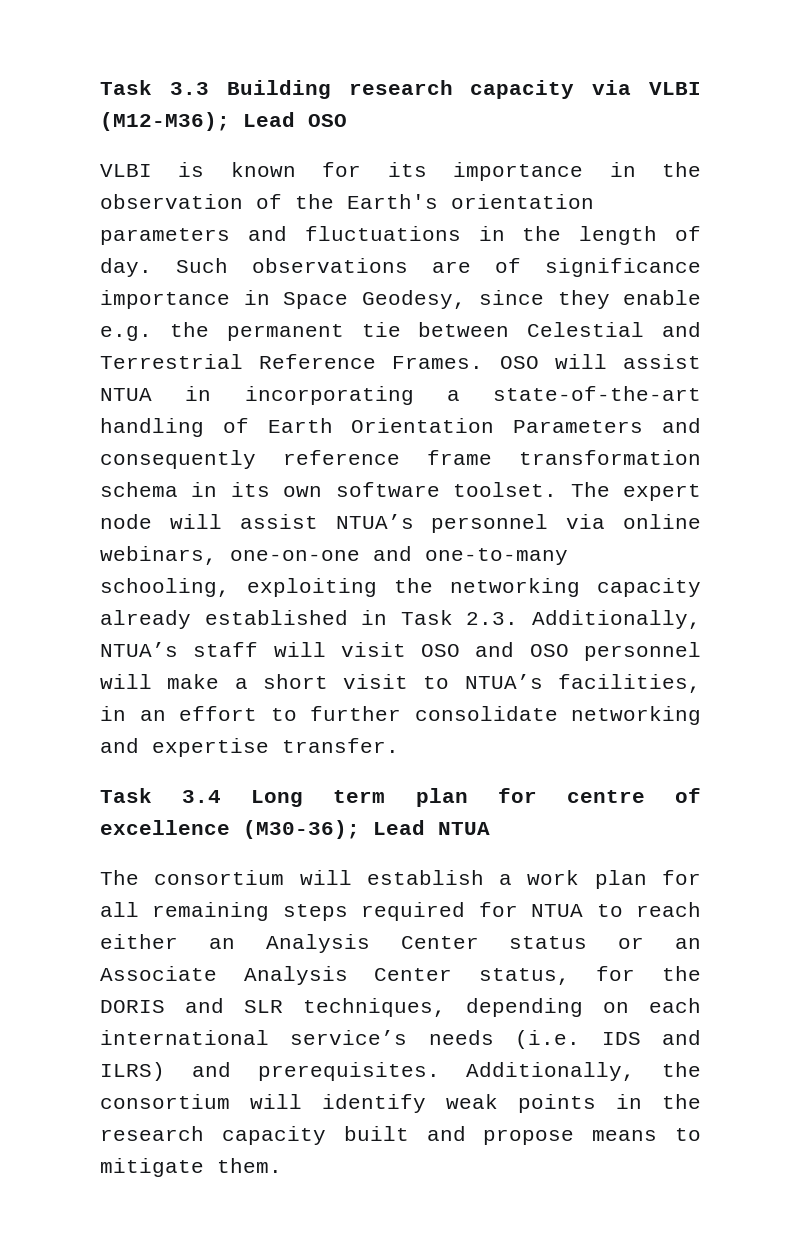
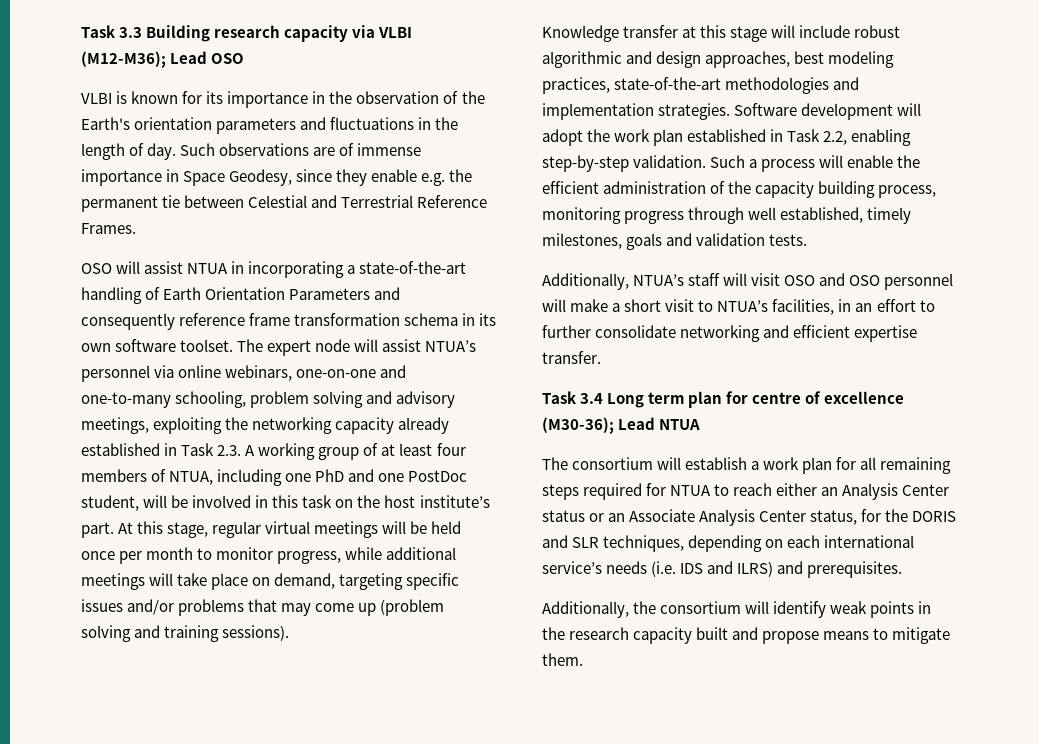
- Such observations are of significance importance in Space Geodesy, since they enable e.g. the permanent tie between Celestial and Terrestrial Reference Frames. OSO will assist NTUA in incorporating a state-of-the-art handling of Earth Orientation Parameters and consequently reference frame transformation schema in its own software toolset.
+ Such observations are of immense importance in Space Geodesy, since they enable e.g. the permanent tie between Celestial and Terrestrial Reference Frames.
+ OSO will assist NTUA in incorporating a state-of-the-art handling of Earth Orientation Parameters and consequently reference frame transformation schema in its own software toolset.
- The expert node will assist NTUA’s personnel via online webinars, one-on-one and one-to-many schooling, exploiting the networking capacity already established in Task 2.3. Additionally, NTUA’s staff will visit OSO and OSO personnel will make a short visit to NTUA’s facilities, in an effort to further consolidate networking and expertise transfer.
+ The expert node will assist NTUA’s personnel via online webinars, one-on-one and one-to-many schooling, problem solving and advisory meetings, exploiting the networking capacity already established in Task 2.3. A working group of at least four members of NTUA, including one PhD and one PostDoc student, will be involved in this task on the host institute’s part. At this stage, regular virtual meetings will be held once per month to monitor progress, while additional meetings will take place on demand, targeting specific issues and/or problems that may come up (problem solving and training sessions).
+ Knowledge transfer at this stage will include robust algorithmic and design approaches, best modeling practices, state-of-the-art methodologies and implementation strategies. Software development will adopt the work plan established in Task 2.2, enabling step-by-step validation. Such a process will enable the efficient administration of the capacity building process, monitoring progress through well established, timely milestones, goals and validation tests.
+ Additionally, NTUA’s staff will visit OSO and OSO personnel will make a short visit to NTUA’s facilities, in an effort to further consolidate networking and efficient expertise transfer.
- The consortium will establish a work plan for all remaining steps required for NTUA to reach either an Analysis Center status or an Associate Analysis Center status, for the DORIS and SLR techniques, depending on each international service’s needs (i.e. IDS and ILRS) and prerequisites. Additionally, the consortium will identify weak points in the research capacity built and propose means to mitigate them.
+ The consortium will establish a work plan for all remaining steps required for NTUA to reach either an Analysis Center status or an Associate Analysis Center status, for the DORIS and SLR techniques, depending on each international service’s needs (i.e. IDS and ILRS) and prerequisites.
+ Additionally, the consortium will identify weak points in the research capacity built and propose means to mitigate them.

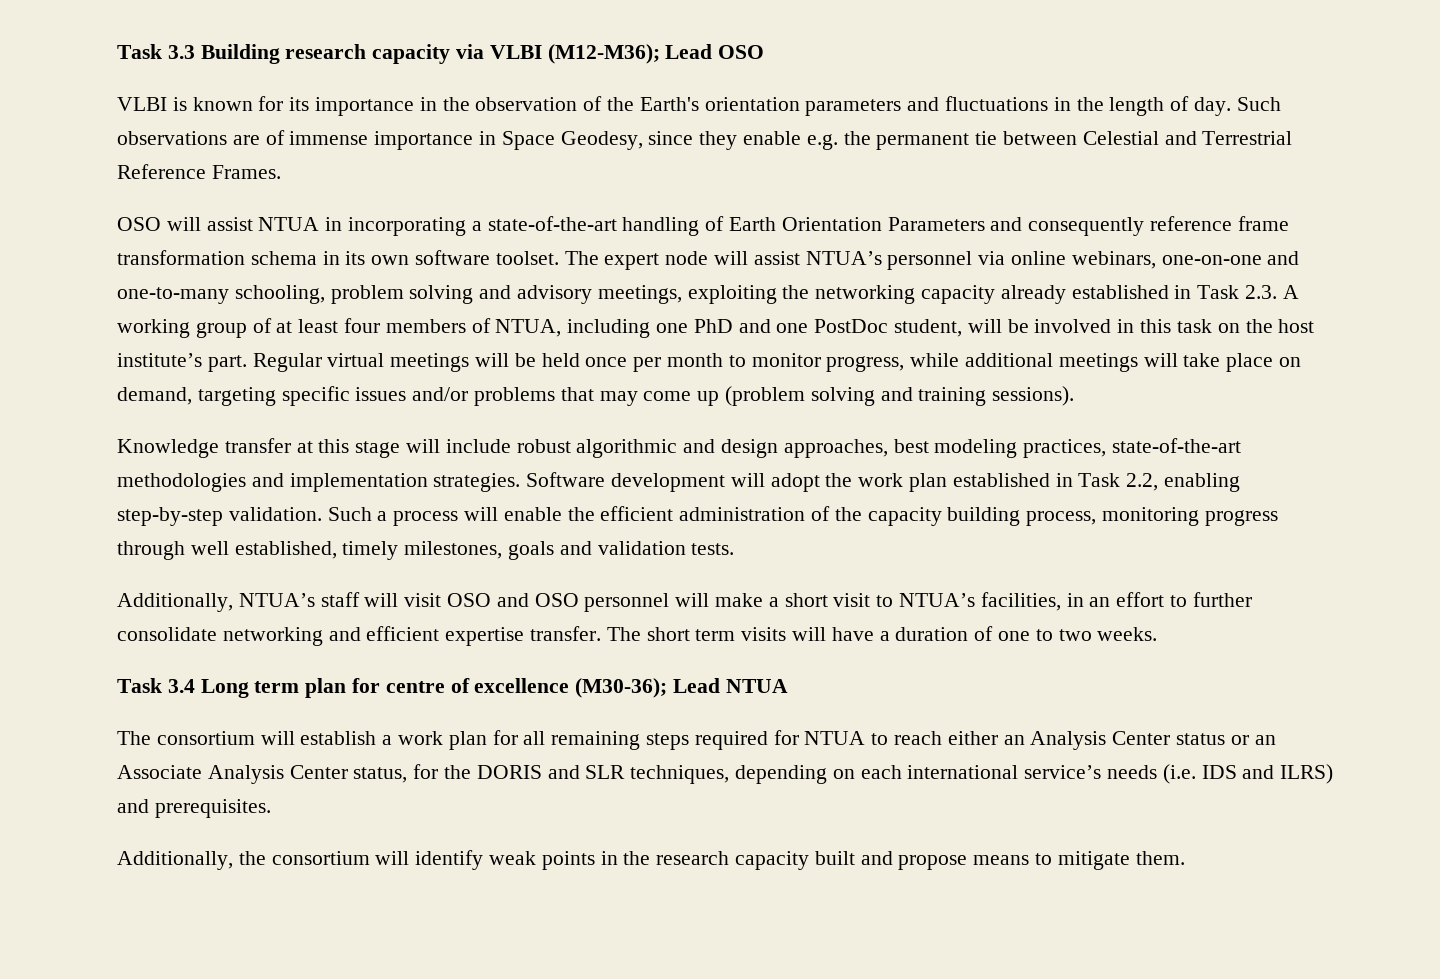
- At this stage, regular virtual meetings will be held once per month to monitor progress, while additional meetings will take place on demand, targeting specific issues and/or problems that may come up (problem solving and training sessions).
+ Regular virtual meetings will be held once per month to monitor progress, while additional meetings will take place on demand, targeting specific issues and/or problems that may come up (problem solving and training sessions).
+ The short term visits will have a duration of one to two weeks.

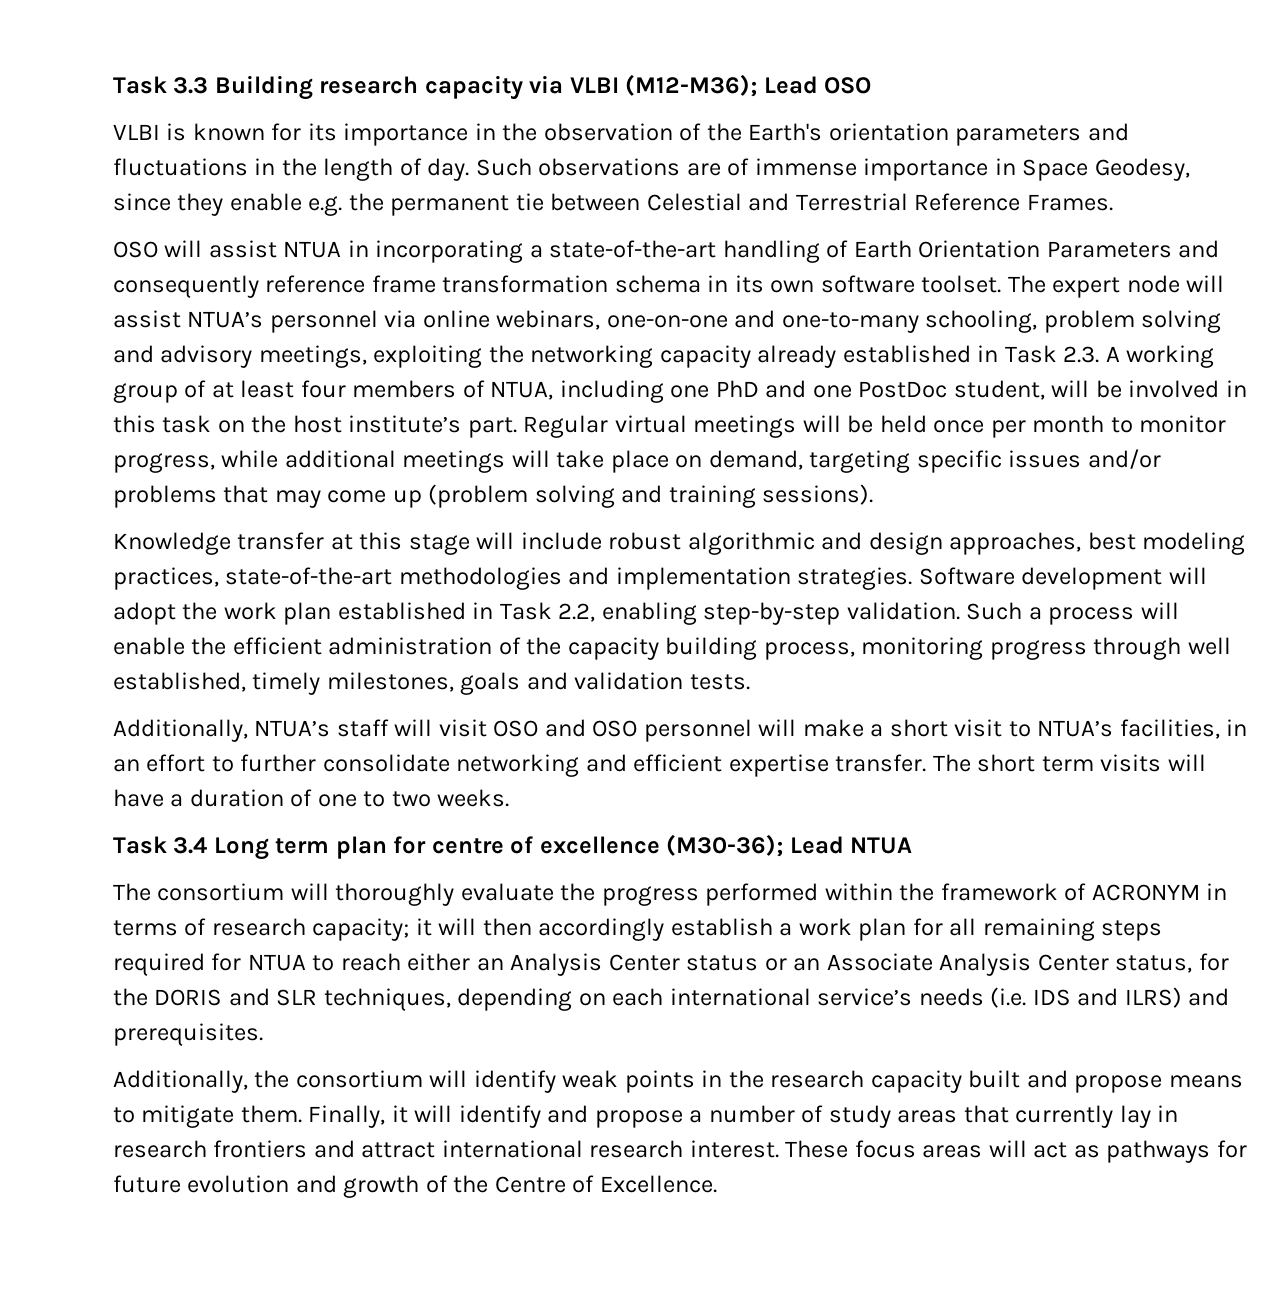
- The consortium will establish a work plan for all remaining steps required for NTUA to reach either an Analysis Center status or an Associate Analysis Center status, for the DORIS and SLR techniques, depending on each international service’s needs (i.e. IDS and ILRS) and prerequisites.
+ The consortium will thoroughly evaluate the progress performed within the framework of ACRONYM in terms of research capacity; it will then accordingly establish a work plan for all remaining steps required for NTUA to reach either an Analysis Center status or an Associate Analysis Center status, for the DORIS and SLR techniques, depending on each international service’s needs (i.e. IDS and ILRS) and prerequisites.
+ Finally, it will identify and propose a number of study areas that currently lay in research frontiers and attract international research interest. These focus areas will act as pathways for future evolution and growth of the Centre of Excellence.

